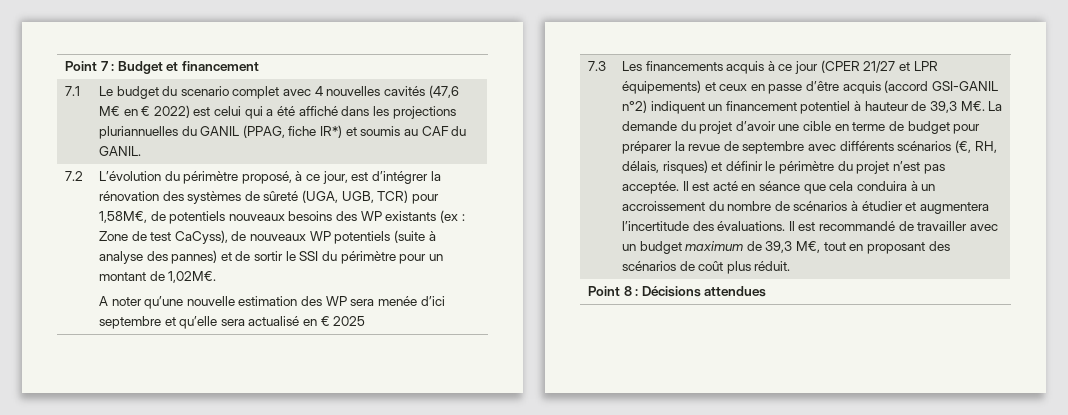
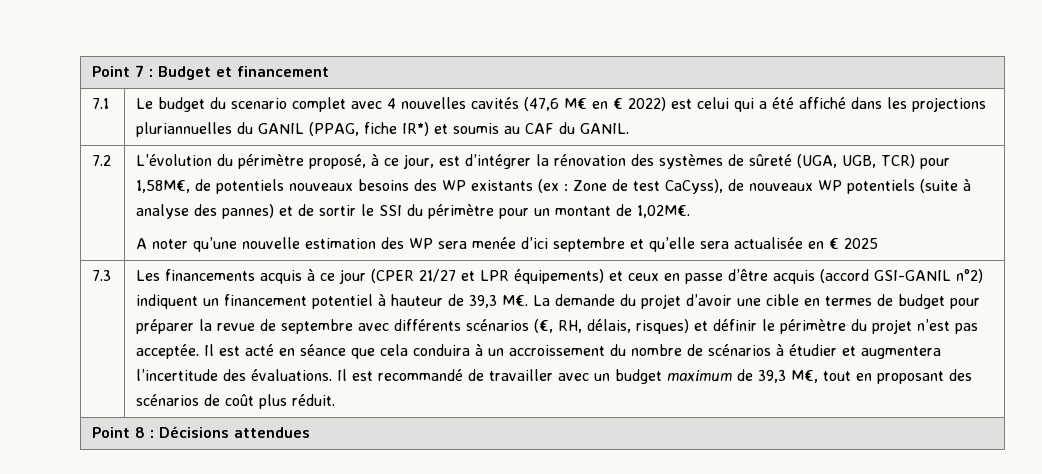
- A noter qu’une nouvelle estimation des WP sera menée d’ici septembre et qu’elle sera actualisé en € 2025
+ A noter qu’une nouvelle estimation des WP sera menée d’ici septembre et qu’elle sera actualisée en € 2025
- Les financements acquis à ce jour (CPER 21/27 et LPR équipements) et ceux en passe d’être acquis (accord GSI-GANIL n°2) indiquent un financement potentiel à hauteur de 39,3 M€. La demande du projet d’avoir une cible en terme de budget pour préparer la revue de septembre avec différents scénarios (€, RH, délais, risques) et définir le périmètre du projet n’est pas acceptée.
+ Les financements acquis à ce jour (CPER 21/27 et LPR équipements) et ceux en passe d’être acquis (accord GSI-GANIL n°2) indiquent un financement potentiel à hauteur de 39,3 M€. La demande du projet d’avoir une cible en termes de budget pour préparer la revue de septembre avec différents scénarios (€, RH, délais, risques) et définir le périmètre du projet n’est pas acceptée.

